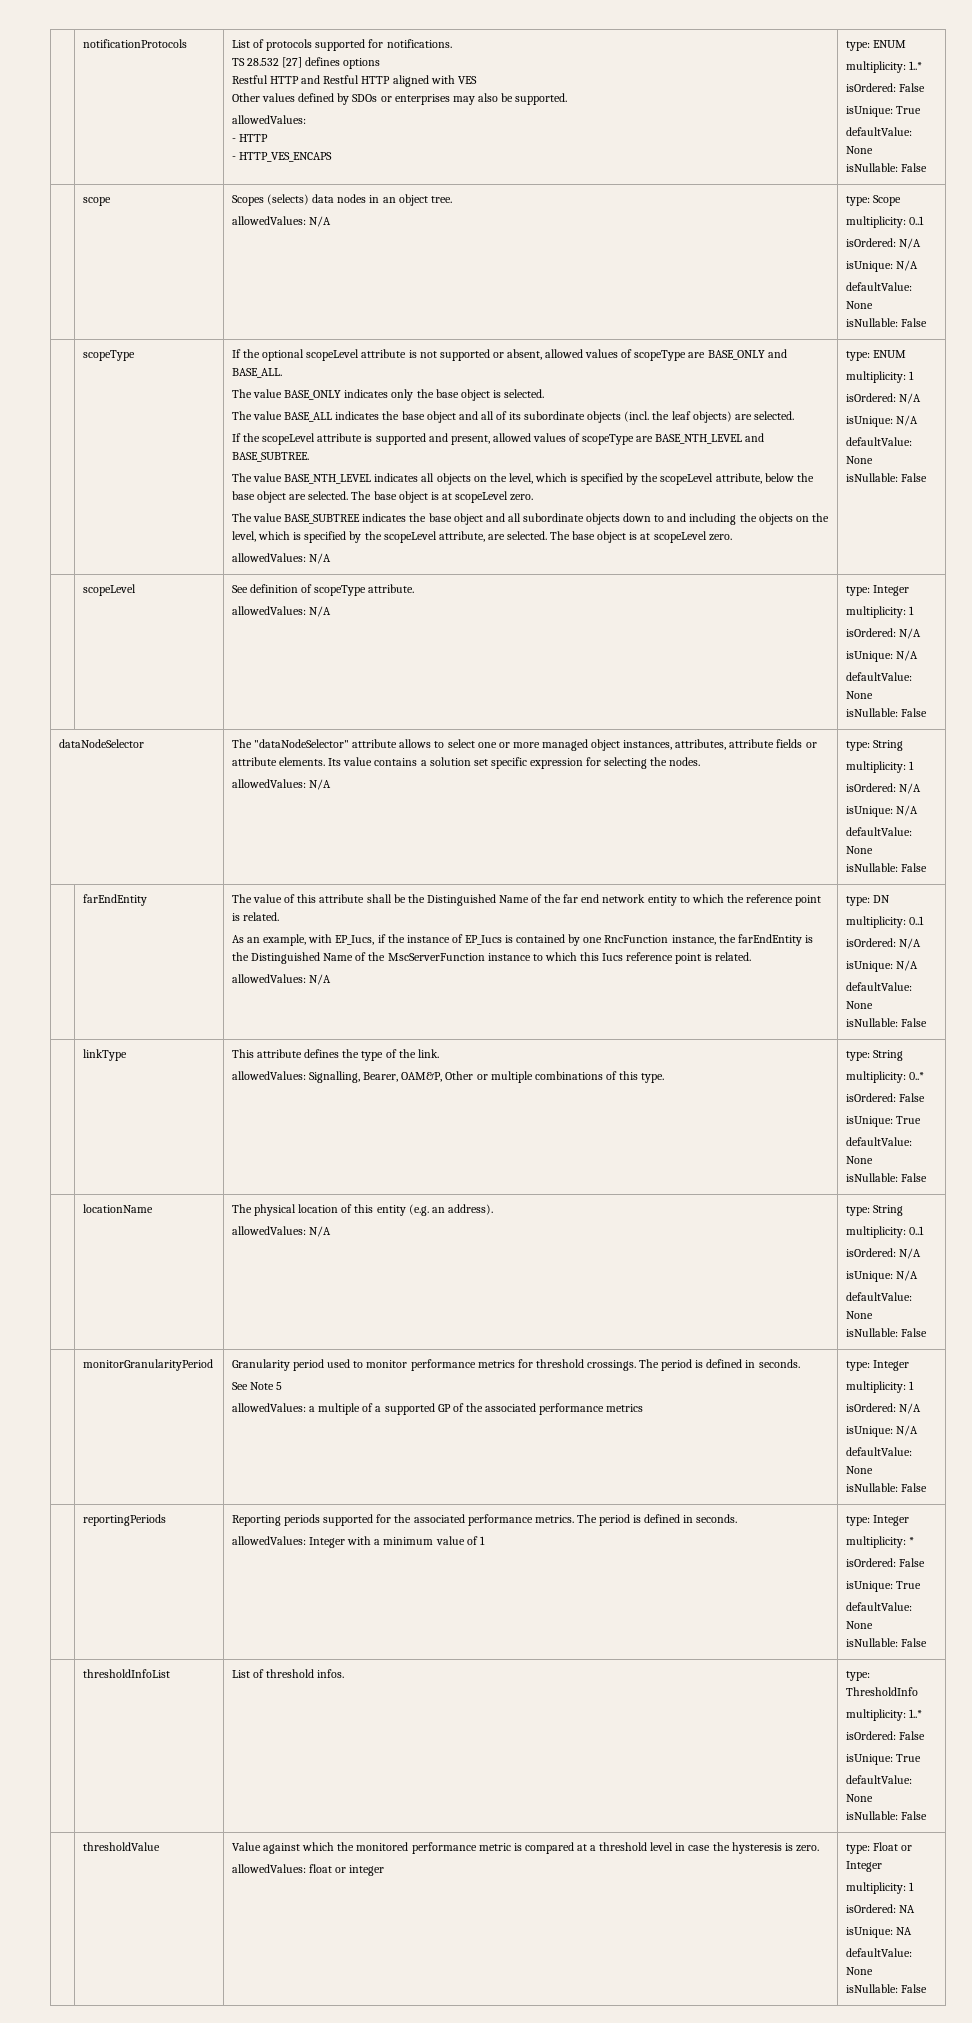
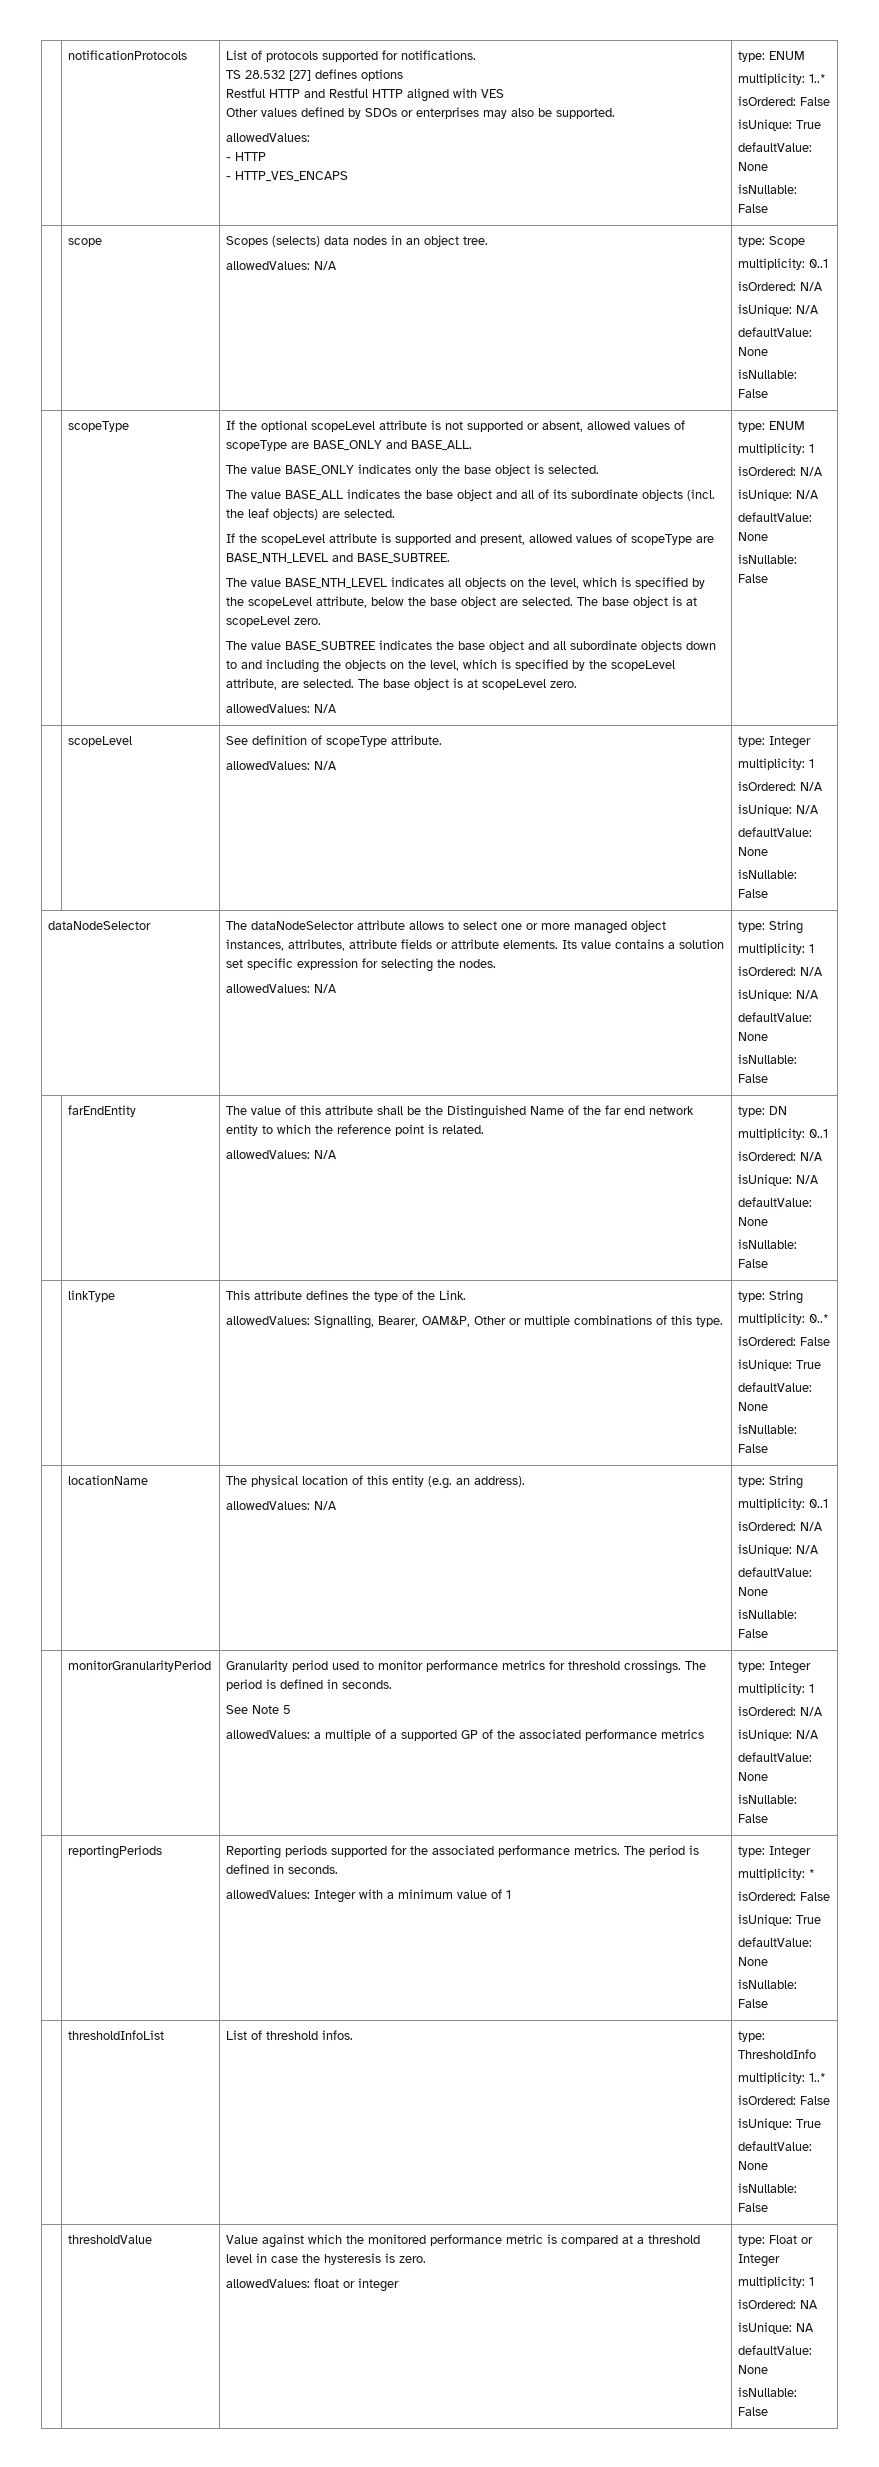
- The "dataNodeSelector" attribute allows to select one or more managed object instances, attributes, attribute fields or attribute elements.
+ The dataNodeSelector attribute allows to select one or more managed object instances, attributes, attribute fields or attribute elements.
- As an example, with EP_Iucs, if the instance of EP_Iucs is contained by one RncFunction instance, the farEndEntity is the Distinguished Name of the MscServerFunction instance to which this Iucs reference point is related.
- | linkType | This attribute defines the type of the link.
+ | linkType | This attribute defines the type of the Link.

